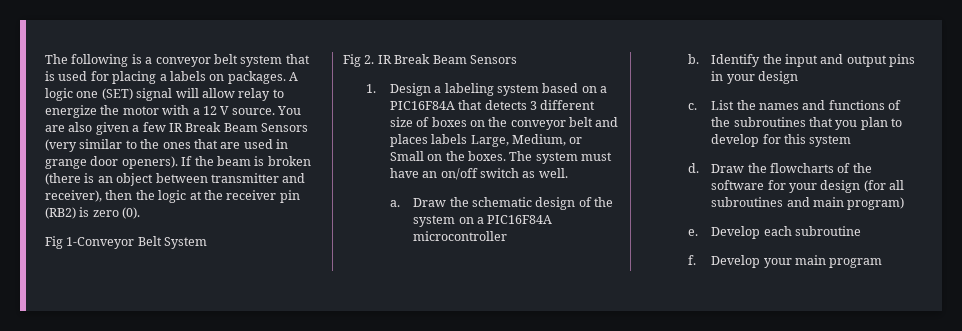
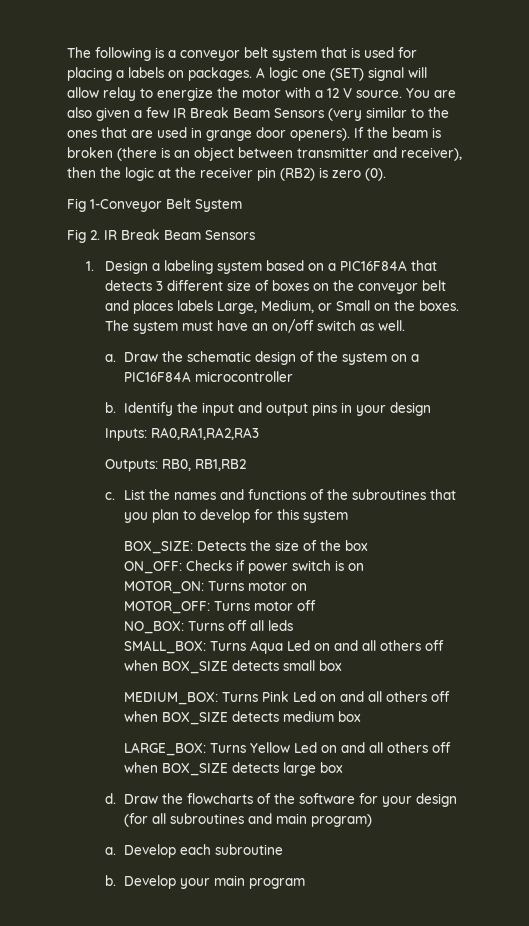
+ Inputs: RA0,RA1,RA2,RA3
+ Outputs: RB0, RB1,RB2
+ BOX_SIZE: Detects the size of the box
+ ON_OFF: Checks if power switch is on
+ MOTOR_ON: Turns motor on
+ MOTOR_OFF: Turns motor off
+ NO_BOX: Turns off all leds
+ SMALL_BOX: Turns Aqua Led on and all others off when BOX_SIZE detects small box
+ MEDIUM_BOX: Turns Pink Led on and all others off when BOX_SIZE detects medium box
+ LARGE_BOX: Turns Yellow Led on and all others off when BOX_SIZE detects large box
  Draw the flowcharts of the software for your design (for all subroutines and main program)
- e.
+ a.
  Develop each subroutine
- f.
+ b.

